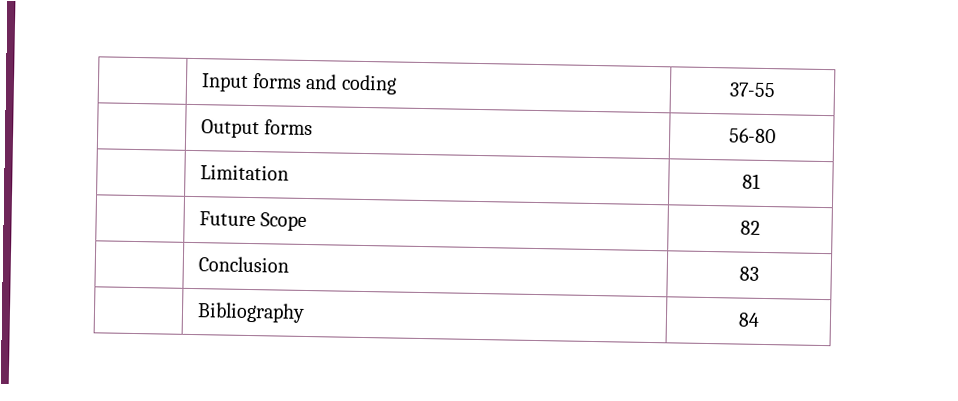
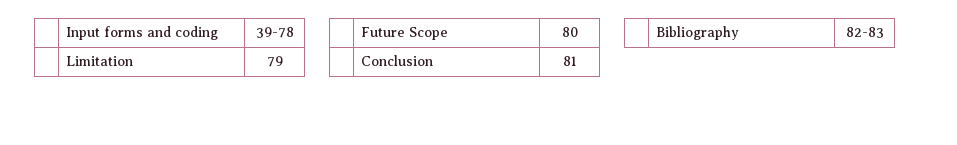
- | Input forms and coding | 37-55
- | Output forms | 56-80
+ | Input forms and coding | 39-78
- | Limitation | 81
+ | Limitation | 79
- | Future Scope | 82
+ | Future Scope | 80
- | Conclusion | 83
+ | Conclusion | 81
- | Bibliography | 84
+ | Bibliography | 82-83

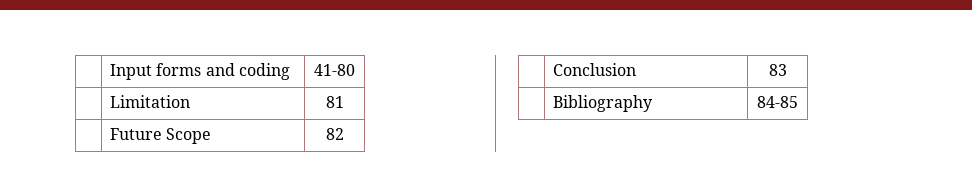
- | Input forms and coding | 39-78
+ | Input forms and coding | 41-80
- | Limitation | 79
+ | Limitation | 81
- | Future Scope | 80
+ | Future Scope | 82
- | Conclusion | 81
+ | Conclusion | 83
- | Bibliography | 82-83
+ | Bibliography | 84-85

